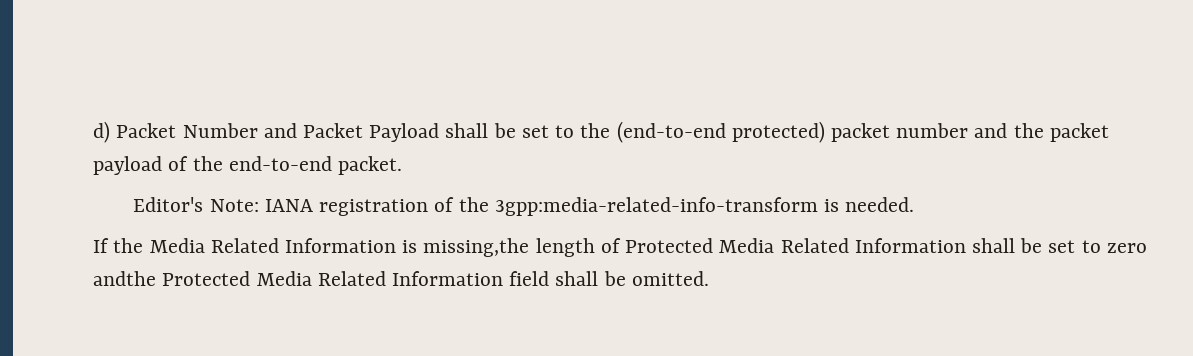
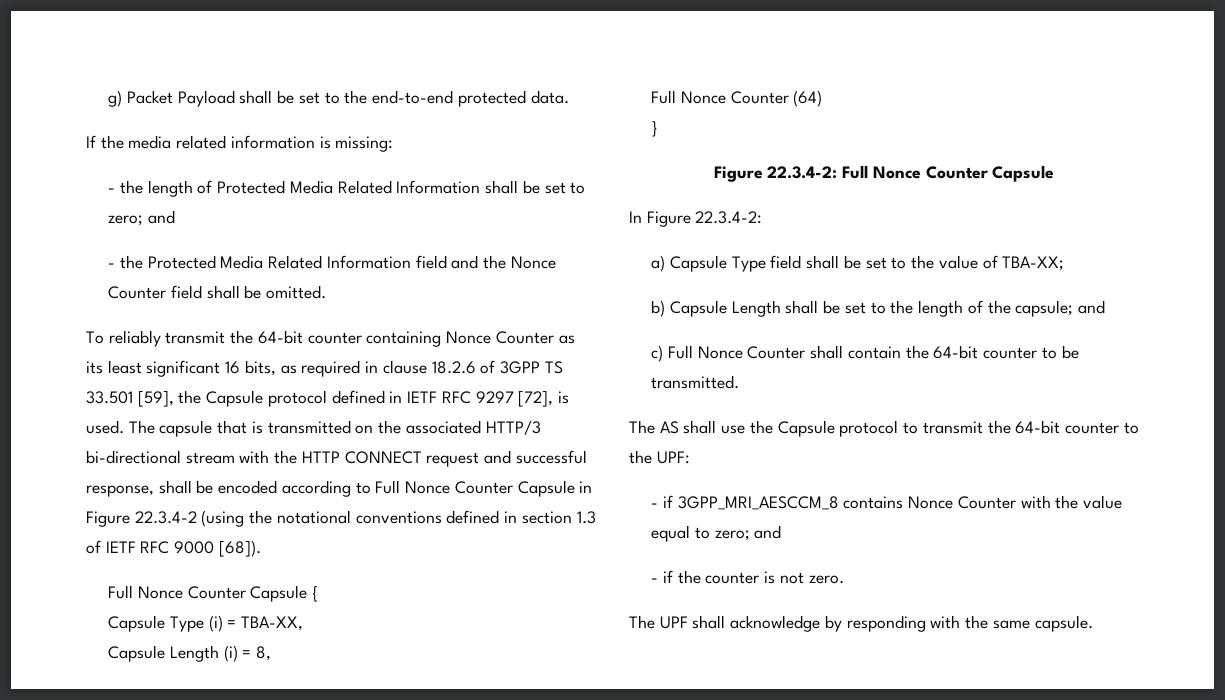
- d) Packet Number and Packet Payload shall be set to the (end-to-end protected) packet number and the packet payload of the end-to-end packet.
- Editor's Note: IANA registration of the 3gpp:media-related-info-transform is needed.
- If the Media Related Information is missing,the length of Protected Media Related Information shall be set to zero andthe Protected Media Related Information field shall be omitted.
+ g) Packet Payload shall be set to the end-to-end protected data.
+ If the media related information is missing:
+ - the length of Protected Media Related Information shall be set to zero; and
+ - the Protected Media Related Information field and the Nonce Counter field shall be omitted.
+ To reliably transmit the 64-bit counter containing Nonce Counter as its least significant 16 bits, as required in clause 18.2.6 of 3GPP TS 33.501 [59], the Capsule protocol defined in IETF RFC 9297 [72], is used. The capsule that is transmitted on the associated HTTP/3 bi-directional stream with the HTTP CONNECT request and successful response, shall be encoded according to Full Nonce Counter Capsule in Figure 22.3.4-2 (using the notational conventions defined in section 1.3 of IETF RFC 9000 [68]).
+ Full Nonce Counter Capsule {
+ Capsule Type (i) = TBA-XX,
+ Capsule Length (i) = 8,
+ Full Nonce Counter (64)
+ }
+ Figure 22.3.4-2: Full Nonce Counter Capsule
+ In Figure 22.3.4-2:
+ a) Capsule Type field shall be set to the value of TBA-XX;
+ b) Capsule Length shall be set to the length of the capsule; and
+ c) Full Nonce Counter shall contain the 64-bit counter to be transmitted.
+ The AS shall use the Capsule protocol to transmit the 64-bit counter to the UPF:
+ - if 3GPP_MRI_AESCCM_8 contains Nonce Counter with the value equal to zero; and
+ - if the counter is not zero.
+ The UPF shall acknowledge by responding with the same capsule.

